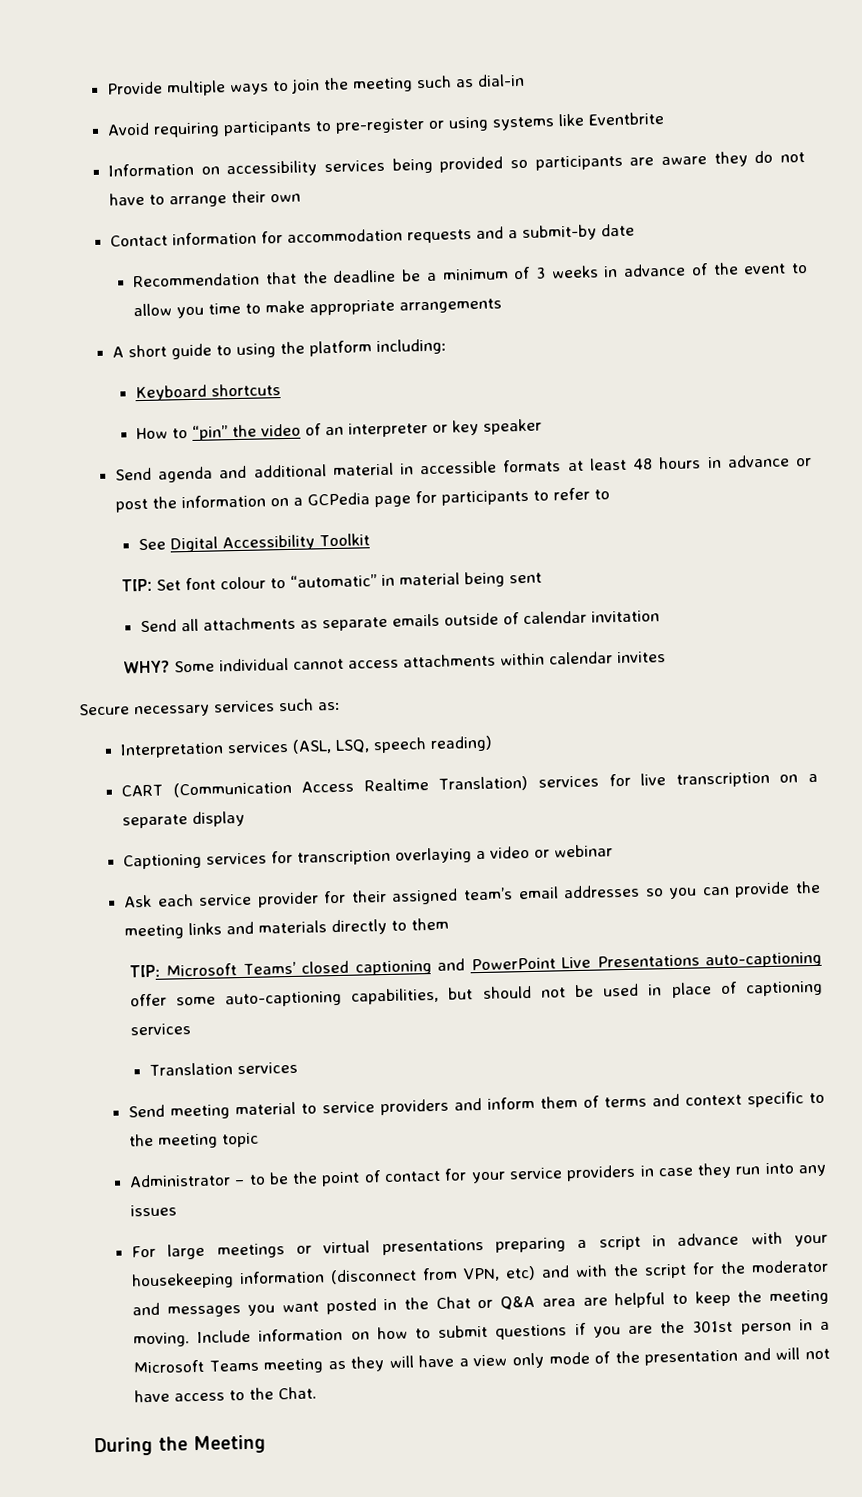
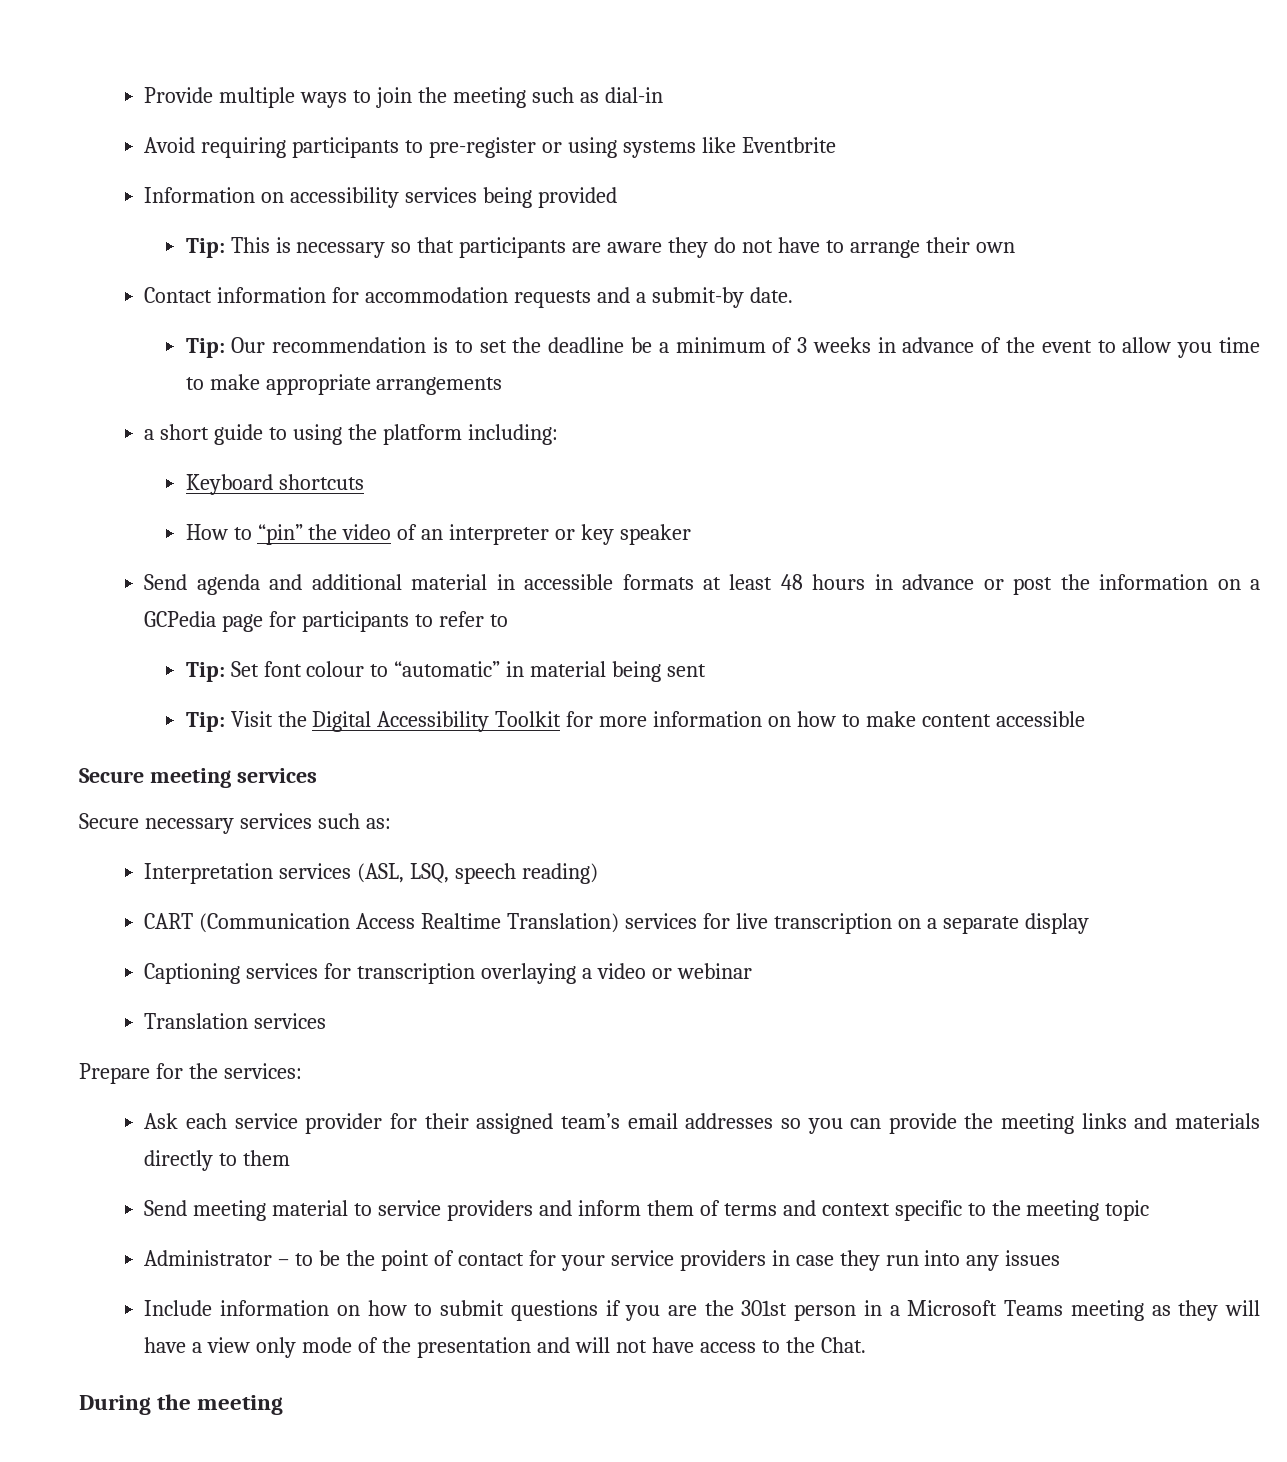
- Information on accessibility services being provided so participants are aware they do not have to arrange their own
+ Information on accessibility services being provided
+ Tip: This is necessary so that participants are aware they do not have to arrange their own
- Contact information for accommodation requests and a submit-by date
- Recommendation that the deadline be a minimum of 3 weeks in advance of the event to allow you time to make appropriate arrangements
+ Contact information for accommodation requests and a submit-by date.
+ Tip: Our recommendation is to set the deadline be a minimum of 3 weeks in advance of the event to allow you time to make appropriate arrangements
- A short guide to using the platform including:
+ a short guide to using the platform including:
- See Digital Accessibility Toolkit
- TIP: Set font colour to “automatic” in material being sent
+ Tip: Set font colour to “automatic” in material being sent
- Send all attachments as separate emails outside of calendar invitation
- WHY? Some individual cannot access attachments within calendar invites
+ Tip: Visit the Digital Accessibility Toolkit for more information on how to make content accessible
+ Secure meeting services
+ Translation services
+ Prepare for the services:
- TIP: Microsoft Teams’ closed captioning and PowerPoint Live Presentations auto-captioning offer some auto-captioning capabilities, but should not be used in place of captioning services
- Translation services
- For large meetings or virtual presentations preparing a script in advance with your housekeeping information (disconnect from VPN, etc) and with the script for the moderator and messages you want posted in the Chat or Q&A area are helpful to keep the meeting moving.
- During the Meeting
+ During the meeting

